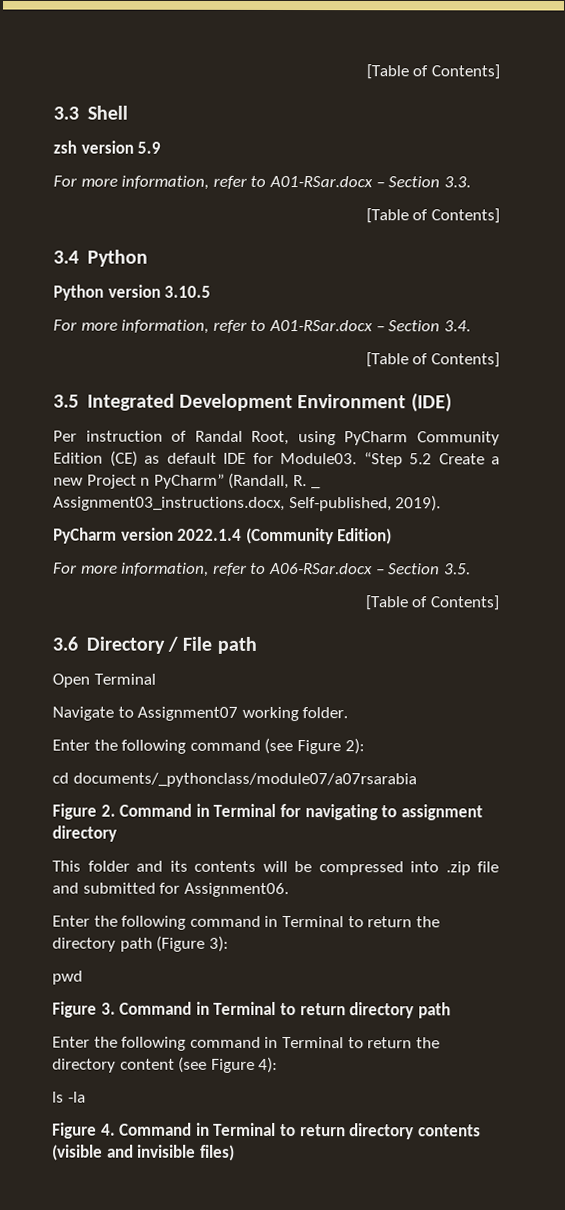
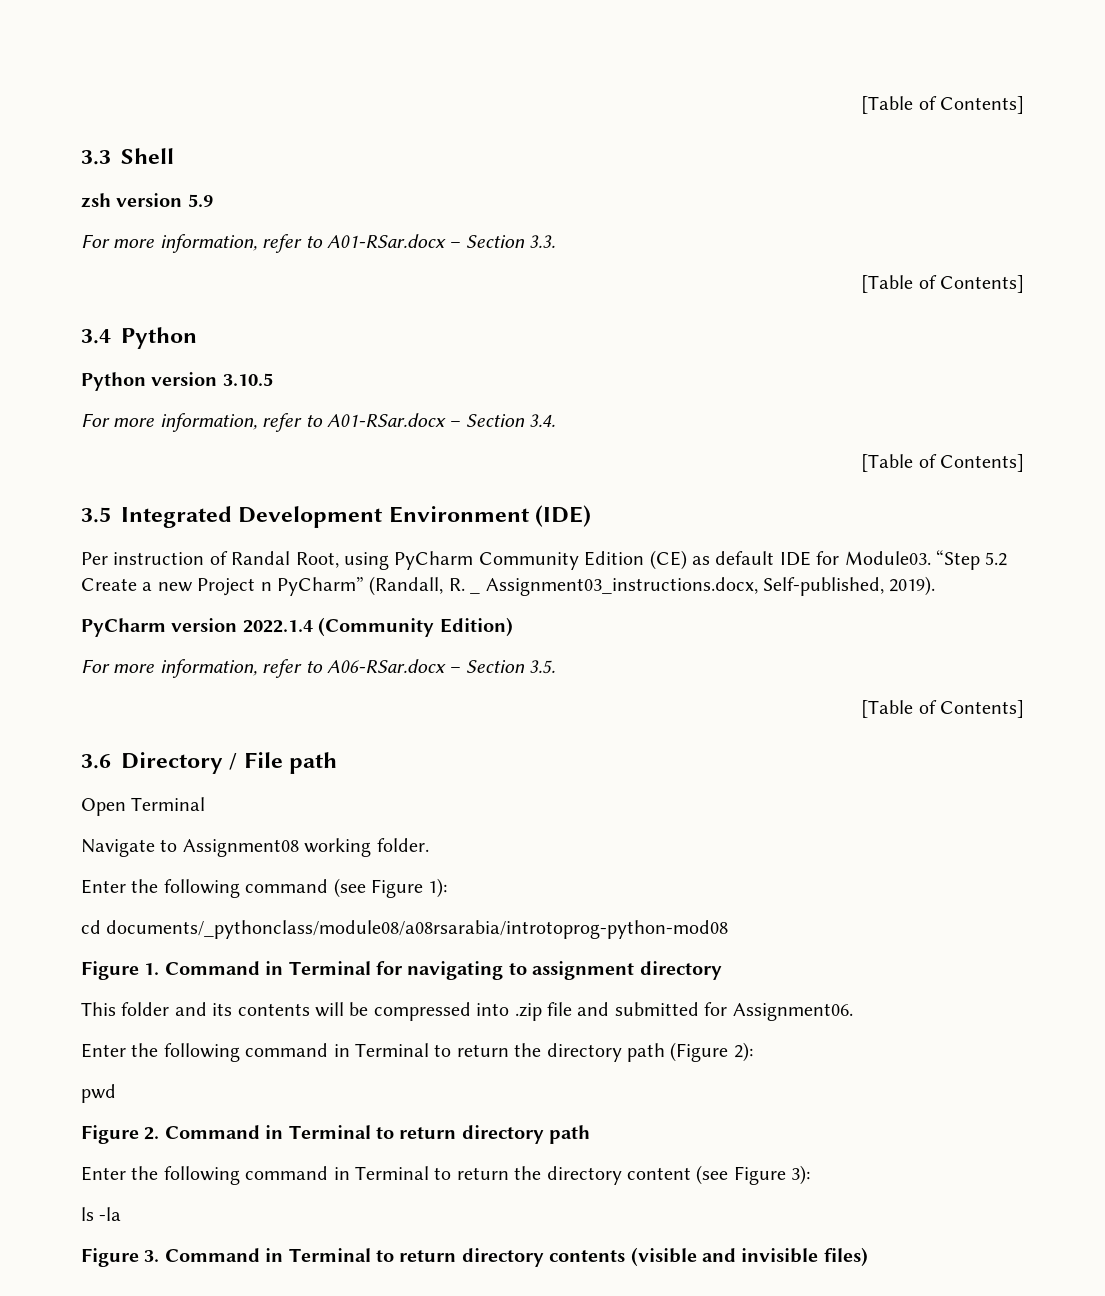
- Navigate to Assignment07 working folder.
+ Navigate to Assignment08 working folder.
- Enter the following command (see Figure 2):
+ Enter the following command (see Figure 1):
- cd documents/_pythonclass/module07/a07rsarabia
- Figure 2. Command in Terminal for navigating to assignment directory
+ cd documents/_pythonclass/module08/a08rsarabia/introtoprog-python-mod08
+ Figure 1. Command in Terminal for navigating to assignment directory
- Enter the following command in Terminal to return the directory path (Figure 3):
+ Enter the following command in Terminal to return the directory path (Figure 2):
- Figure 3. Command in Terminal to return directory path
+ Figure 2. Command in Terminal to return directory path
- Enter the following command in Terminal to return the directory content (see Figure 4):
+ Enter the following command in Terminal to return the directory content (see Figure 3):
- Figure 4. Command in Terminal to return directory contents (visible and invisible files)
+ Figure 3. Command in Terminal to return directory contents (visible and invisible files)

